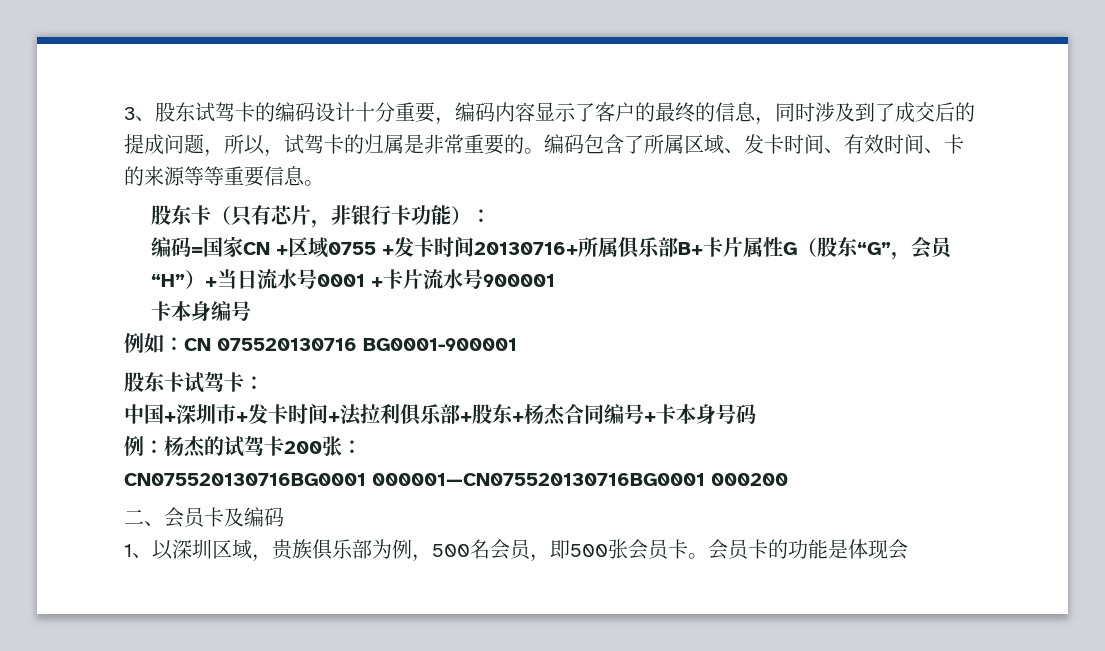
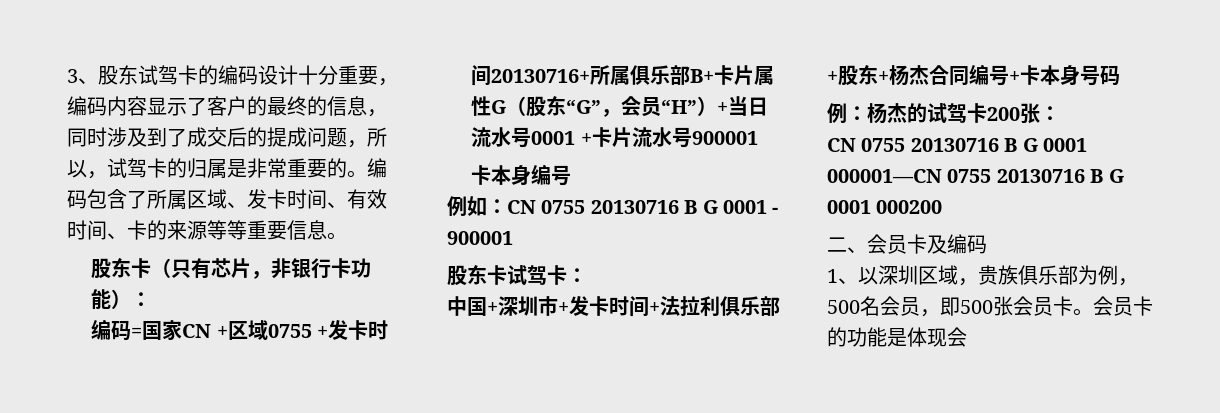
- 例如：CN 075520130716 BG0001-900001
+ 例如：CN 0755 20130716 B G 0001 - 900001
- CN075520130716BG0001 000001—CN075520130716BG0001 000200
+ CN 0755 20130716 B G 0001 000001—CN 0755 20130716 B G 0001 000200

